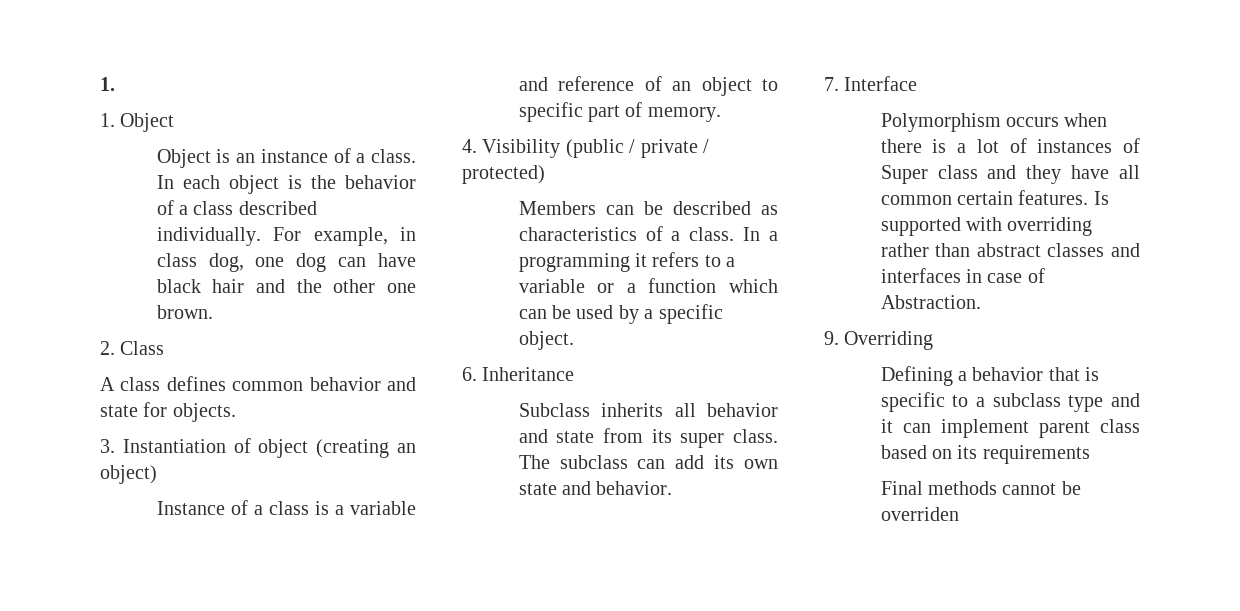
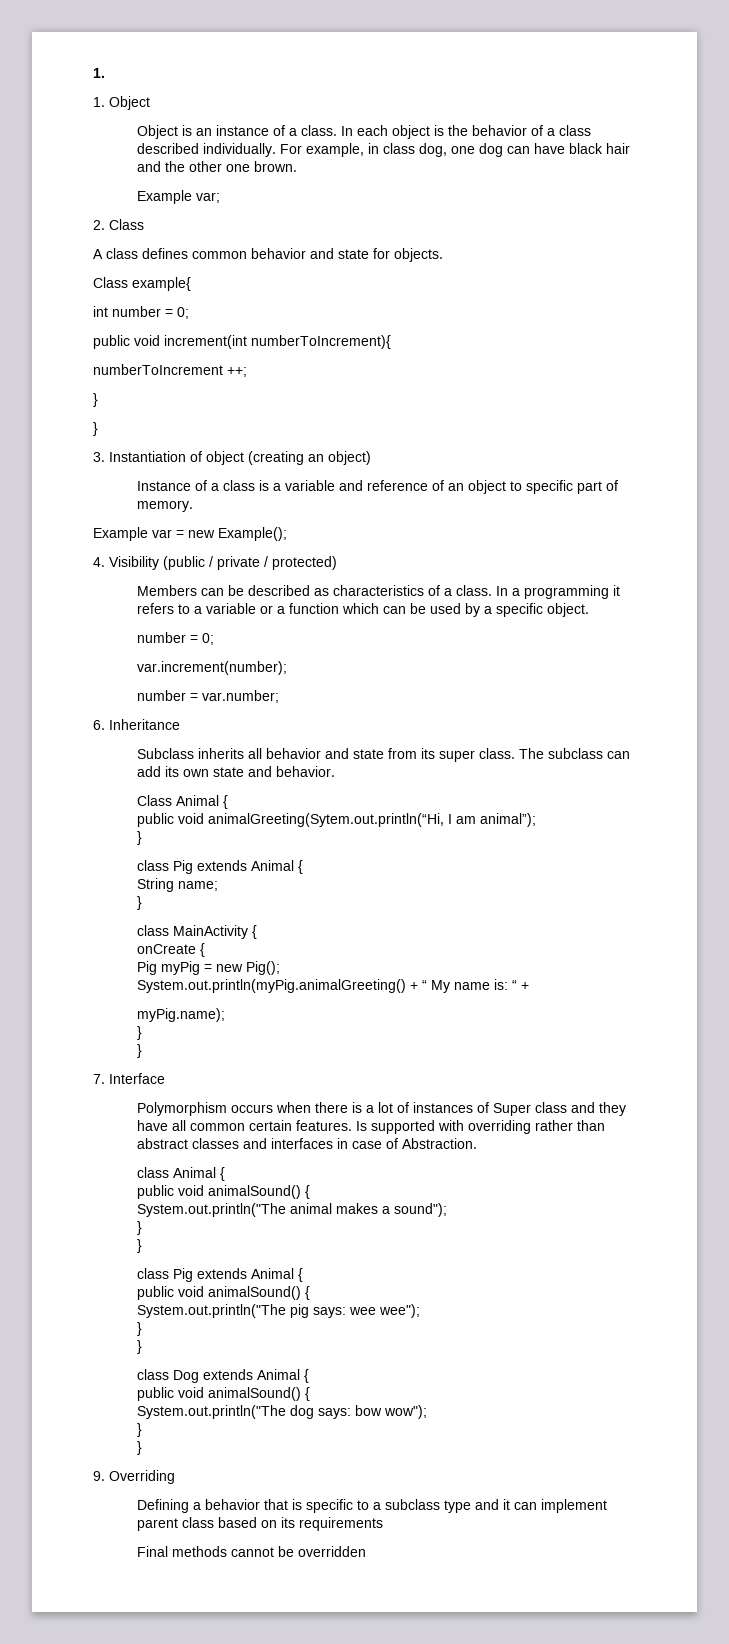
+ Example var;
+ Class example{
+ int number = 0;
+ public void increment(int numberToIncrement){
+ numberToIncrement ++;
+ }
+ }
+ Example var = new Example();
  In a programming it refers to a variable or a function which can be used by a specific object.
+ number = 0;
+ var.increment(number);
+ number = var.number;
+ Class Animal {
+ public void animalGreeting(Sytem.out.println(“Hi, I am animal”);
+ }
+ class Pig extends Animal {
+ String name;
+ }
+ class MainActivity {
+ onCreate {
+ Pig myPig = new Pig();
+ System.out.println(myPig.animalGreeting() + “ My name is: “ +
+ myPig.name);
+ }
+ }
+ class Animal {
+ public void animalSound() {
+ System.out.println("The animal makes a sound");
+ }
+ }
+ class Pig extends Animal {
+ public void animalSound() {
+ System.out.println("The pig says: wee wee");
+ }
+ }
+ class Dog extends Animal {
+ public void animalSound() {
+ System.out.println("The dog says: bow wow");
+ }
+ }
- Final methods cannot be overriden
+ Final methods cannot be overridden

